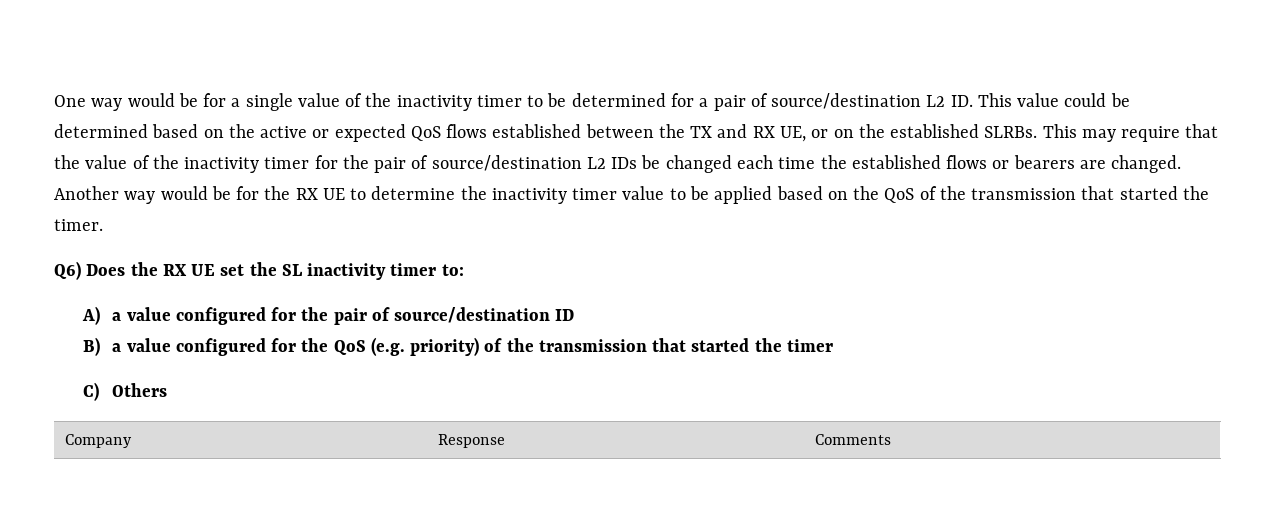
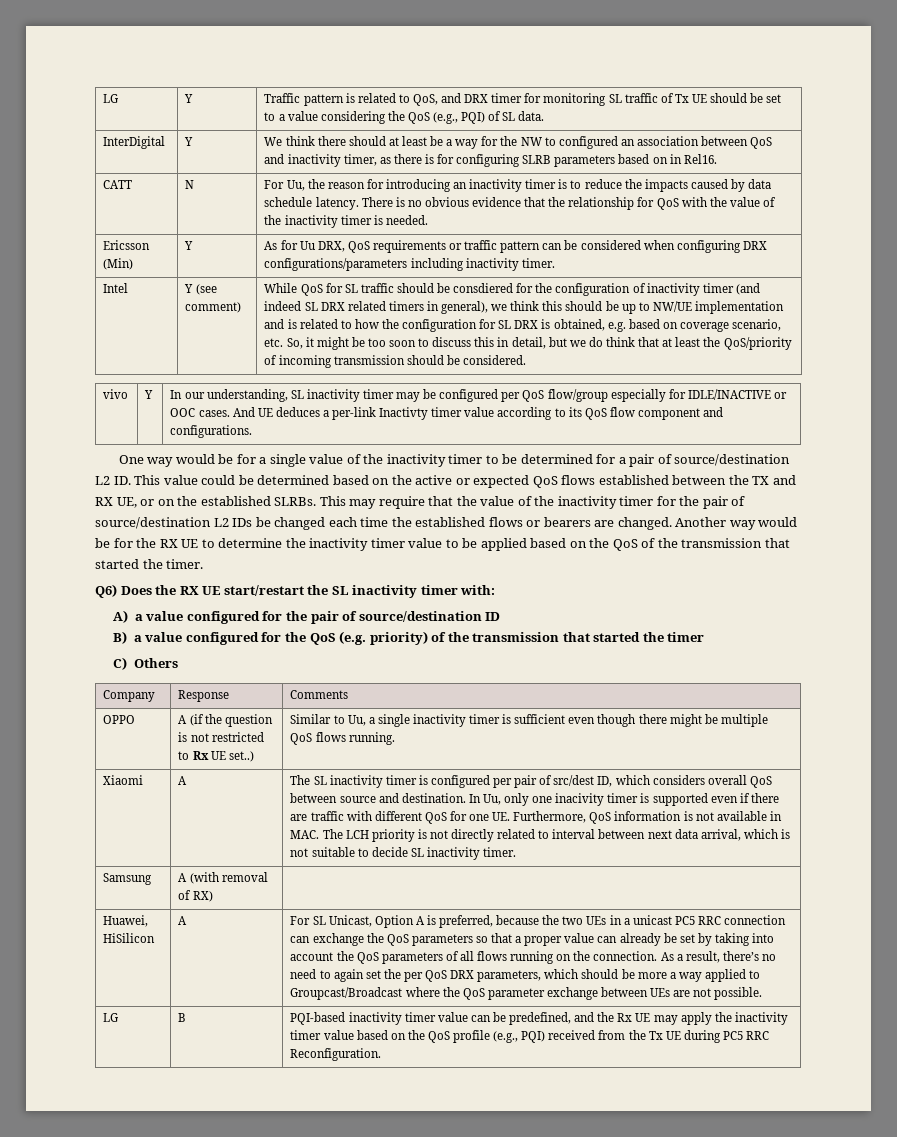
+ LG | Y | Traffic pattern is related to QoS, and DRX timer for monitoring SL traffic of Tx UE should be set to a value considering the QoS (e.g., PQI) of SL data.
+ InterDigital | Y | We think there should at least be a way for the NW to configured an association between QoS and inactivity timer, as there is for configuring SLRB parameters based on in Rel16.
+ CATT | N | For Uu, the reason for introducing an inactivity timer is to reduce the impacts caused by data schedule latency. There is no obvious evidence that the relationship for QoS with the value of the inactivity timer is needed.
+ Ericsson (Min) | Y | As for Uu DRX, QoS requirements or traffic pattern can be considered when configuring DRX configurations/parameters including inactivity timer.
+ Intel | Y (see comment) | While QoS for SL traffic should be consdiered for the configuration of inactivity timer (and indeed SL DRX related timers in general), we think this should be up to NW/UE implementation and is related to how the configuration for SL DRX is obtained, e.g. based on coverage scenario, etc. So, it might be too soon to discuss this in detail, but we do think that at least the QoS/priority of incoming transmission should be considered.
+ vivo | Y | In our understanding, SL inactivity timer may be configured per QoS flow/group especially for IDLE/INACTIVE or OOC cases. And UE deduces a per-link Inactivty timer value according to its QoS flow component and configurations.
- Q6) Does the RX UE set the SL inactivity timer to:
+ Q6) Does the RX UE start/restart the SL inactivity timer with:
+ OPPO | A (if the question is not restricted to Rx UE set..) | Similar to Uu, a single inactivity timer is sufficient even though there might be multiple QoS flows running.
+ Xiaomi | A | The SL inactivity timer is configured per pair of src/dest ID, which considers overall QoS between source and destination. In Uu, only one inacivity timer is supported even if there are traffic with different QoS for one UE. Furthermore, QoS information is not available in MAC. The LCH priority is not directly related to interval between next data arrival, which is not suitable to decide SL inactivity timer.
+ Samsung | A (with removal of RX) |
+ Huawei, HiSilicon | A | For SL Unicast, Option A is preferred, because the two UEs in a unicast PC5 RRC connection can exchange the QoS parameters so that a proper value can already be set by taking into account the QoS parameters of all flows running on the connection. As a result, there’s no need to again set the per QoS DRX parameters, which should be more a way applied to Groupcast/Broadcast where the QoS parameter exchange between UEs are not possible.
+ LG | B | PQI-based inactivity timer value can be predefined, and the Rx UE may apply the inactivity timer value based on the QoS profile (e.g., PQI) received from the Tx UE during PC5 RRC Reconfiguration.

